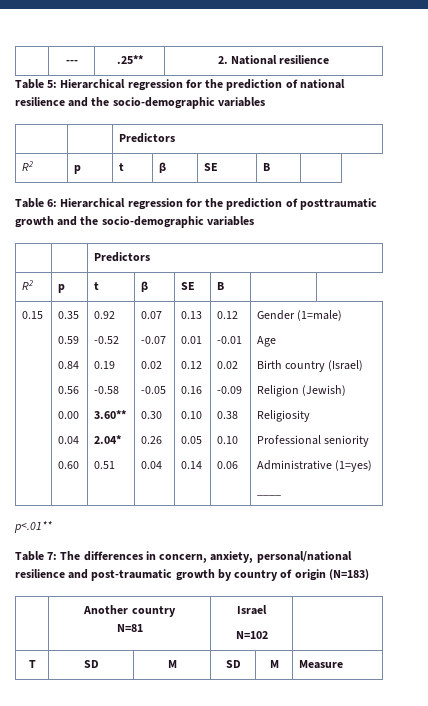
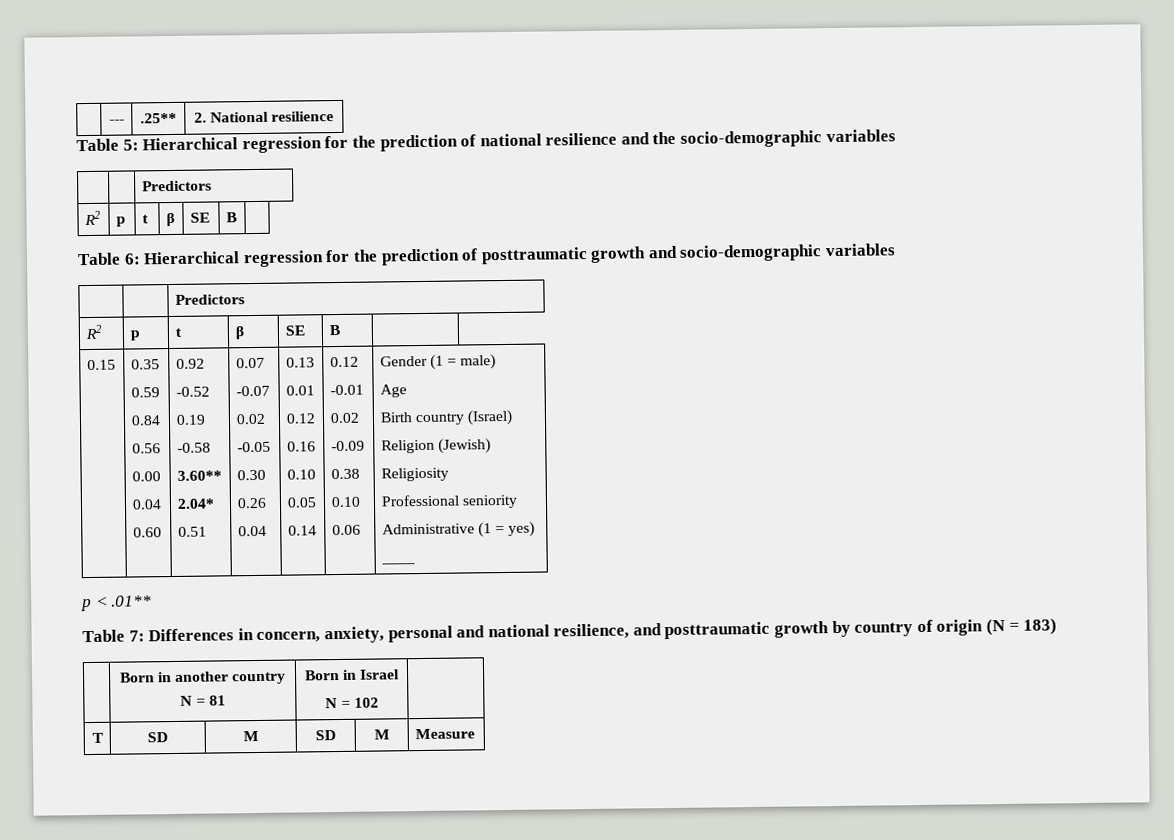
- Table 6: Hierarchical regression for the prediction of posttraumatic growth and the socio-demographic variables
+ Table 6: Hierarchical regression for the prediction of posttraumatic growth and socio-demographic variables
- Gender (1=male)
+ Gender (1 = male)
- Administrative (1=yes)
+ Administrative (1 = yes)
  ____
- p<.01**
+ p < .01**
- Table 7: The differences in concern, anxiety, personal/national resilience and post-traumatic growth by country of origin (N=183)
- | Another country
- N=81 | Israel
- N=102 |
+ Table 7: Differences in concern, anxiety, personal and national resilience, and posttraumatic growth by country of origin (N = 183)
+ | Born in another country
+ N = 81 | Born in Israel
+ N = 102 |

